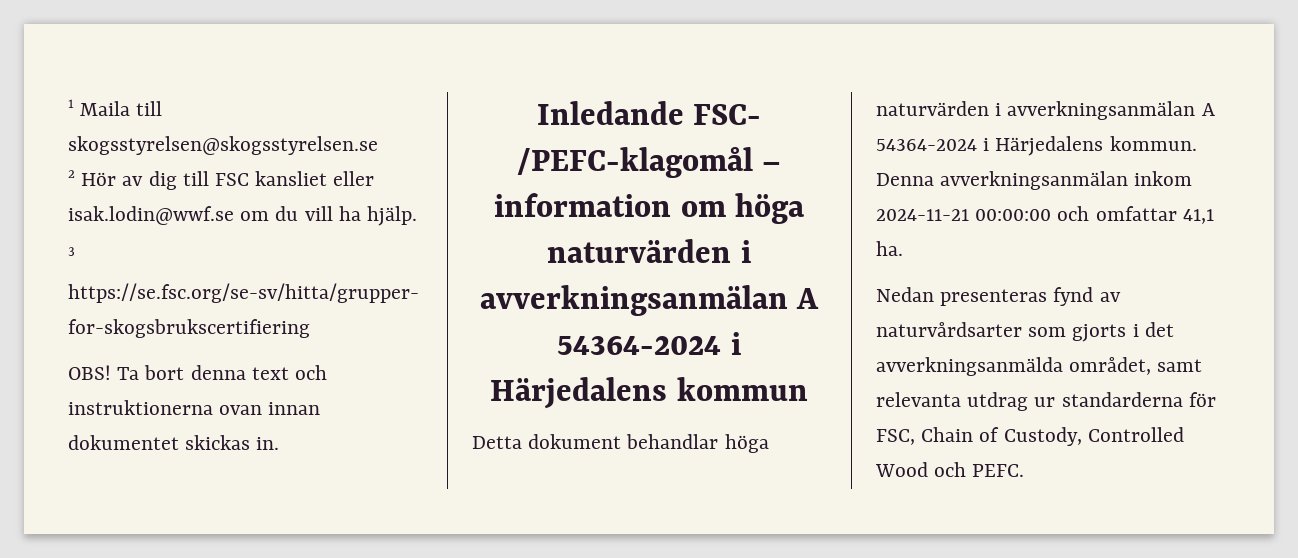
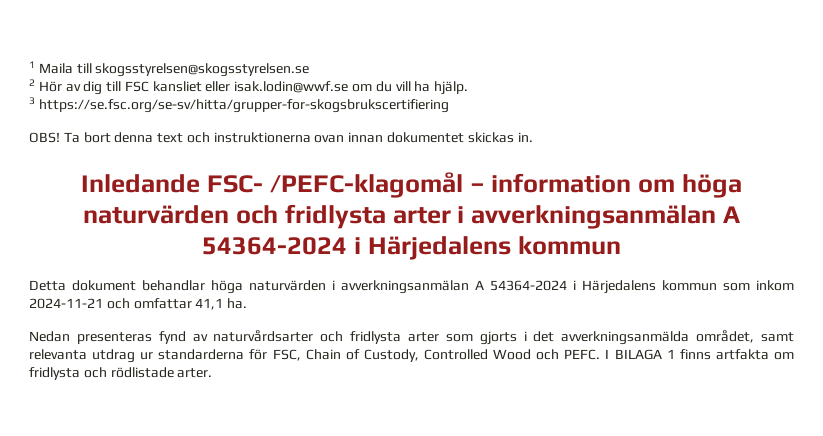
- Inledande FSC- /PEFC-klagomål – information om höga naturvärden i avverkningsanmälan A 54364-2024 i Härjedalens kommun
+ Inledande FSC- /PEFC-klagomål – information om höga naturvärden och fridlysta arter i avverkningsanmälan A 54364-2024 i Härjedalens kommun
- Detta dokument behandlar höga naturvärden i avverkningsanmälan A 54364-2024 i Härjedalens kommun. Denna avverkningsanmälan inkom 2024-11-21 00:00:00 och omfattar 41,1 ha.
+ Detta dokument behandlar höga naturvärden i avverkningsanmälan A 54364-2024 i Härjedalens kommun som inkom 2024-11-21 och omfattar 41,1 ha.
- Nedan presenteras fynd av naturvårdsarter som gjorts i det avverkningsanmälda området, samt relevanta utdrag ur standarderna för FSC, Chain of Custody, Controlled Wood och PEFC.
+ Nedan presenteras fynd av naturvårdsarter och fridlysta arter som gjorts i det avverkningsanmälda området, samt relevanta utdrag ur standarderna för FSC, Chain of Custody, Controlled Wood och PEFC.
+ I BILAGA 1 finns artfakta om fridlysta och rödlistade arter.

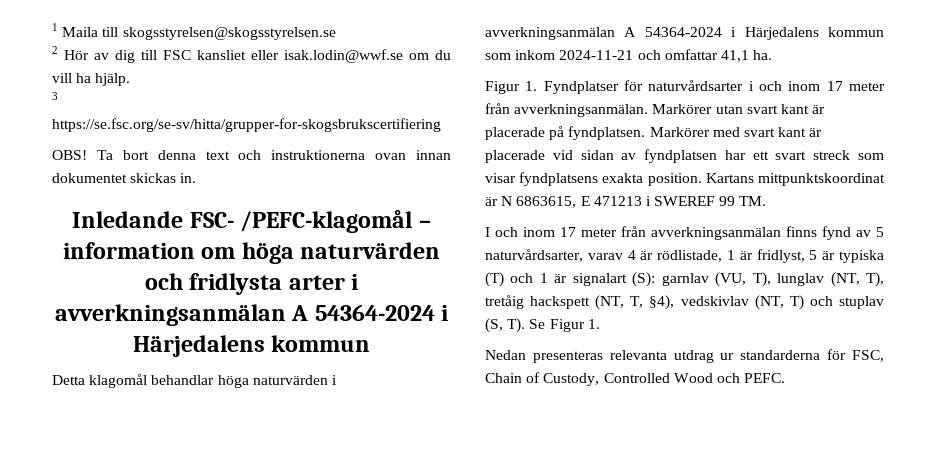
- Detta dokument behandlar höga naturvärden i avverkningsanmälan A 54364-2024 i Härjedalens kommun som inkom 2024-11-21 och omfattar 41,1 ha.
+ Detta klagomål behandlar höga naturvärden i avverkningsanmälan A 54364-2024 i Härjedalens kommun som inkom 2024-11-21 och omfattar 41,1 ha.
- Nedan presenteras fynd av naturvårdsarter och fridlysta arter som gjorts i det avverkningsanmälda området, samt relevanta utdrag ur standarderna för FSC, Chain of Custody, Controlled Wood och PEFC. I BILAGA 1 finns artfakta om fridlysta och rödlistade arter.
+ Figur 1. Fyndplatser för naturvårdsarter i och inom 17 meter från avverkningsanmälan. Markörer utan svart kant är placerade på fyndplatsen. Markörer med svart kant är placerade vid sidan av fyndplatsen har ett svart streck som visar fyndplatsens exakta position. Kartans mittpunktskoordinat är N 6863615, E 471213 i SWEREF 99 TM.
+ I och inom 17 meter från avverkningsanmälan finns fynd av 5 naturvårdsarter, varav 4 är rödlistade, 1 är fridlyst, 5 är typiska (T) och 1 är signalart (S): garnlav (VU, T), lunglav (NT, T), tretåig hackspett (NT, T, §4), vedskivlav (NT, T) och stuplav (S, T). Se Figur 1.
+ Nedan presenteras relevanta utdrag ur standarderna för FSC, Chain of Custody, Controlled Wood och PEFC.

